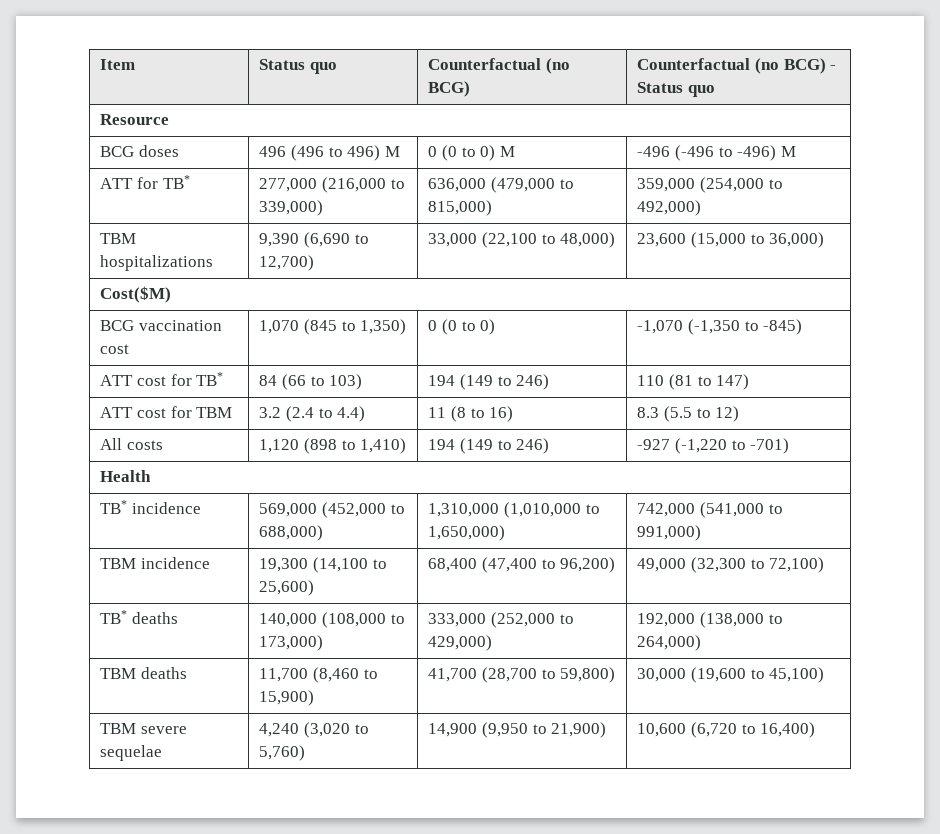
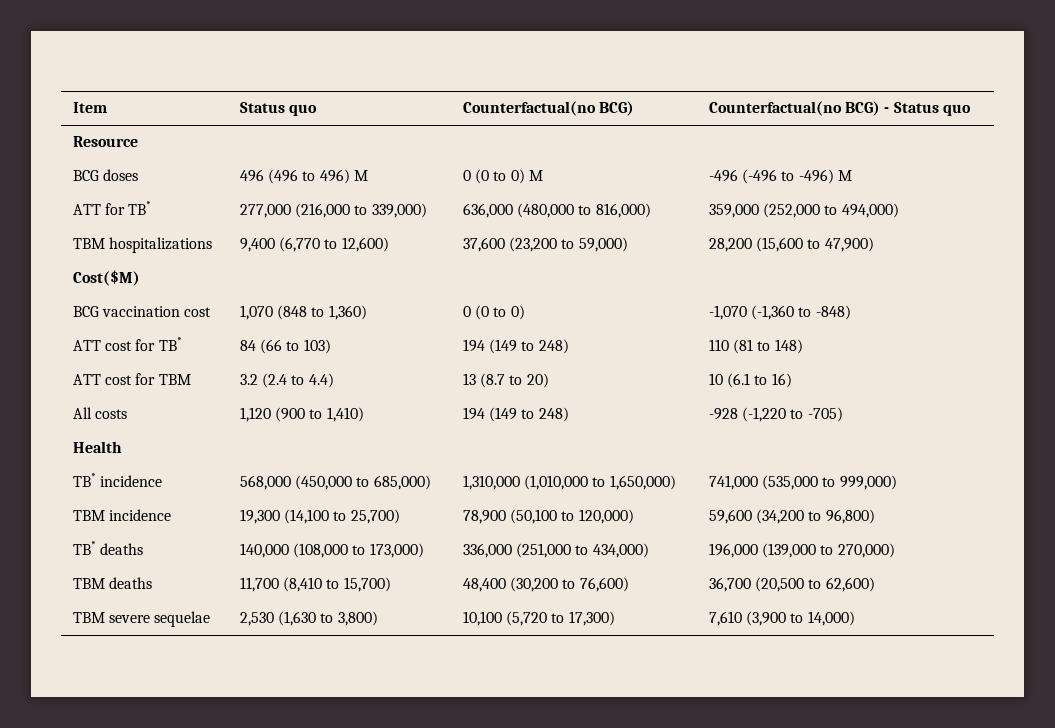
- Item | Status quo | Counterfactual (no BCG) | Counterfactual (no BCG) - Status quo
+ Item | Status quo | Counterfactual(no BCG) | Counterfactual(no BCG) - Status quo
- ATT for TB* | 277,000 (216,000 to 339,000) | 636,000 (479,000 to 815,000) | 359,000 (254,000 to 492,000)
- TBM hospitalizations | 9,390 (6,690 to 12,700) | 33,000 (22,100 to 48,000) | 23,600 (15,000 to 36,000)
+ ATT for TB* | 277,000 (216,000 to 339,000) | 636,000 (480,000 to 816,000) | 359,000 (252,000 to 494,000)
+ TBM hospitalizations | 9,400 (6,770 to 12,600) | 37,600 (23,200 to 59,000) | 28,200 (15,600 to 47,900)
- BCG vaccination cost | 1,070 (845 to 1,350) | 0 (0 to 0) | -1,070 (-1,350 to -845)
+ BCG vaccination cost | 1,070 (848 to 1,360) | 0 (0 to 0) | -1,070 (-1,360 to -848)
- ATT cost for TB* | 84 (66 to 103) | 194 (149 to 246) | 110 (81 to 147)
+ ATT cost for TB* | 84 (66 to 103) | 194 (149 to 248) | 110 (81 to 148)
- ATT cost for TBM | 3.2 (2.4 to 4.4) | 11 (8 to 16) | 8.3 (5.5 to 12)
+ ATT cost for TBM | 3.2 (2.4 to 4.4) | 13 (8.7 to 20) | 10 (6.1 to 16)
- All costs | 1,120 (898 to 1,410) | 194 (149 to 246) | -927 (-1,220 to -701)
+ All costs | 1,120 (900 to 1,410) | 194 (149 to 248) | -928 (-1,220 to -705)
- TB* incidence | 569,000 (452,000 to 688,000) | 1,310,000 (1,010,000 to 1,650,000) | 742,000 (541,000 to 991,000)
+ TB* incidence | 568,000 (450,000 to 685,000) | 1,310,000 (1,010,000 to 1,650,000) | 741,000 (535,000 to 999,000)
- TBM incidence | 19,300 (14,100 to 25,600) | 68,400 (47,400 to 96,200) | 49,000 (32,300 to 72,100)
+ TBM incidence | 19,300 (14,100 to 25,700) | 78,900 (50,100 to 120,000) | 59,600 (34,200 to 96,800)
- TB* deaths | 140,000 (108,000 to 173,000) | 333,000 (252,000 to 429,000) | 192,000 (138,000 to 264,000)
- TBM deaths | 11,700 (8,460 to 15,900) | 41,700 (28,700 to 59,800) | 30,000 (19,600 to 45,100)
- TBM severe sequelae | 4,240 (3,020 to 5,760) | 14,900 (9,950 to 21,900) | 10,600 (6,720 to 16,400)
+ TB* deaths | 140,000 (108,000 to 173,000) | 336,000 (251,000 to 434,000) | 196,000 (139,000 to 270,000)
+ TBM deaths | 11,700 (8,410 to 15,700) | 48,400 (30,200 to 76,600) | 36,700 (20,500 to 62,600)
+ TBM severe sequelae | 2,530 (1,630 to 3,800) | 10,100 (5,720 to 17,300) | 7,610 (3,900 to 14,000)

